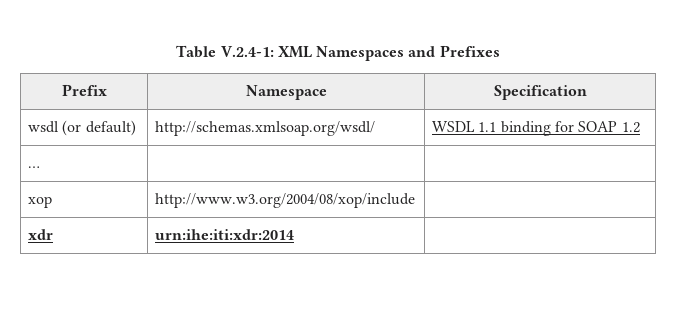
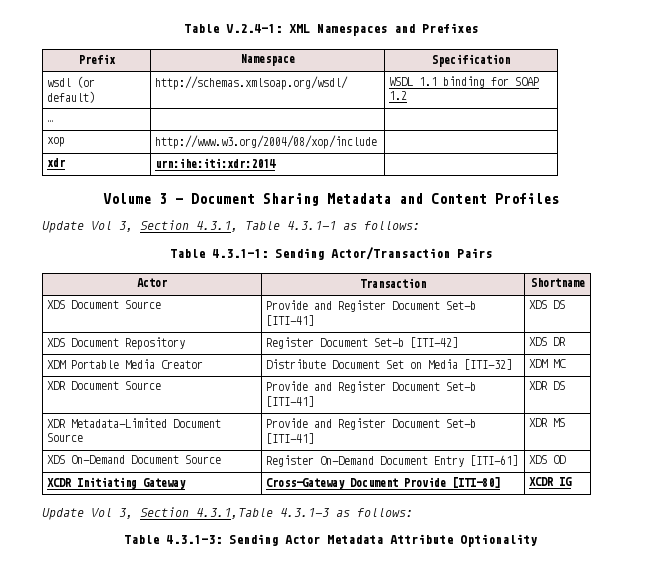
+ Volume 3 – Document Sharing Metadata and Content Profiles
+ Update Vol 3, Section 4.3.1, Table 4.3.1-1 as follows:
+ Table 4.3.1-1: Sending Actor/Transaction Pairs
+ Actor | Transaction | Shortname
+ XDS Document Source | Provide and Register Document Set-b [ITI-41] | XDS DS
+ XDS Document Repository | Register Document Set-b [ITI-42] | XDS DR
+ XDM Portable Media Creator | Distribute Document Set on Media [ITI-32] | XDM MC
+ XDR Document Source | Provide and Register Document Set-b [ITI-41] | XDR DS
+ XDR Metadata-Limited Document Source | Provide and Register Document Set-b [ITI-41] | XDR MS
+ XDS On-Demand Document Source | Register On-Demand Document Entry [ITI-61] | XDS OD
+ XCDR Initiating Gateway | Cross-Gateway Document Provide [ITI-80] | XCDR IG
+ Update Vol 3, Section 4.3.1,Table 4.3.1-3 as follows:
+ Table 4.3.1-3: Sending Actor Metadata Attribute Optionality

